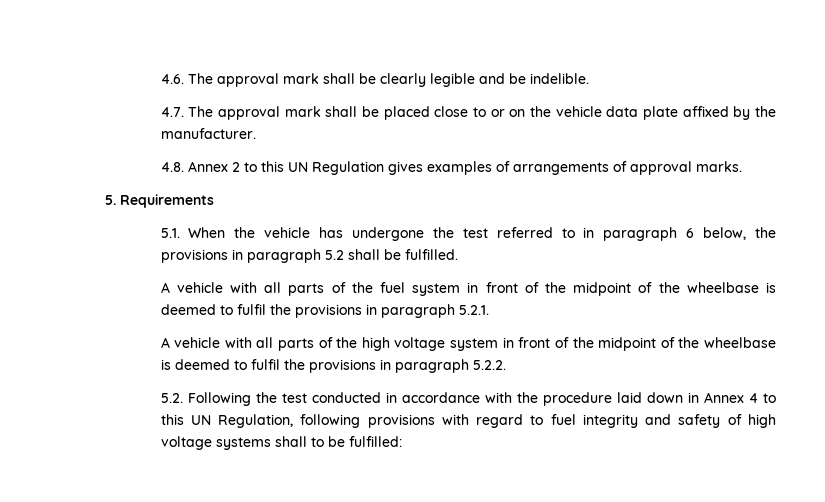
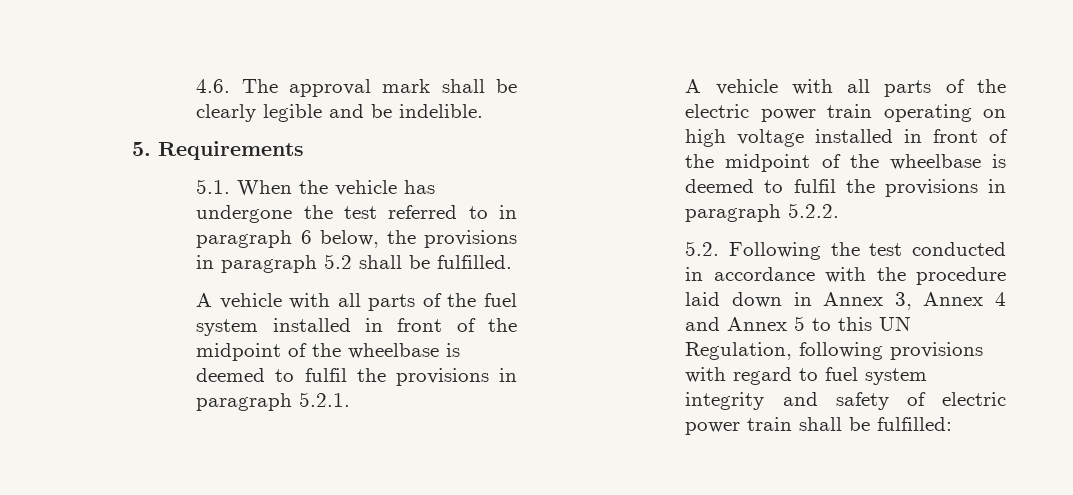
- 4.7. The approval mark shall be placed close to or on the vehicle data plate affixed by the manufacturer.
- 4.8. Annex 2 to this UN Regulation gives examples of arrangements of approval marks.
- A vehicle with all parts of the fuel system in front of the midpoint of the wheelbase is deemed to fulfil the provisions in paragraph 5.2.1.
+ A vehicle with all parts of the fuel system installed in front of the midpoint of the wheelbase is deemed to fulfil the provisions in paragraph 5.2.1.
- A vehicle with all parts of the high voltage system in front of the midpoint of the wheelbase is deemed to fulfil the provisions in paragraph 5.2.2.
+ A vehicle with all parts of the electric power train operating on high voltage installed in front of the midpoint of the wheelbase is deemed to fulfil the provisions in paragraph 5.2.2.
- 5.2. Following the test conducted in accordance with the procedure laid down in Annex 4 to this UN Regulation, following provisions with regard to fuel integrity and safety of high voltage systems shall to be fulfilled:
+ 5.2. Following the test conducted in accordance with the procedure laid down in Annex 3, Annex 4 and Annex 5 to this UN Regulation, following provisions with regard to fuel system integrity and safety of electric power train shall be fulfilled:

